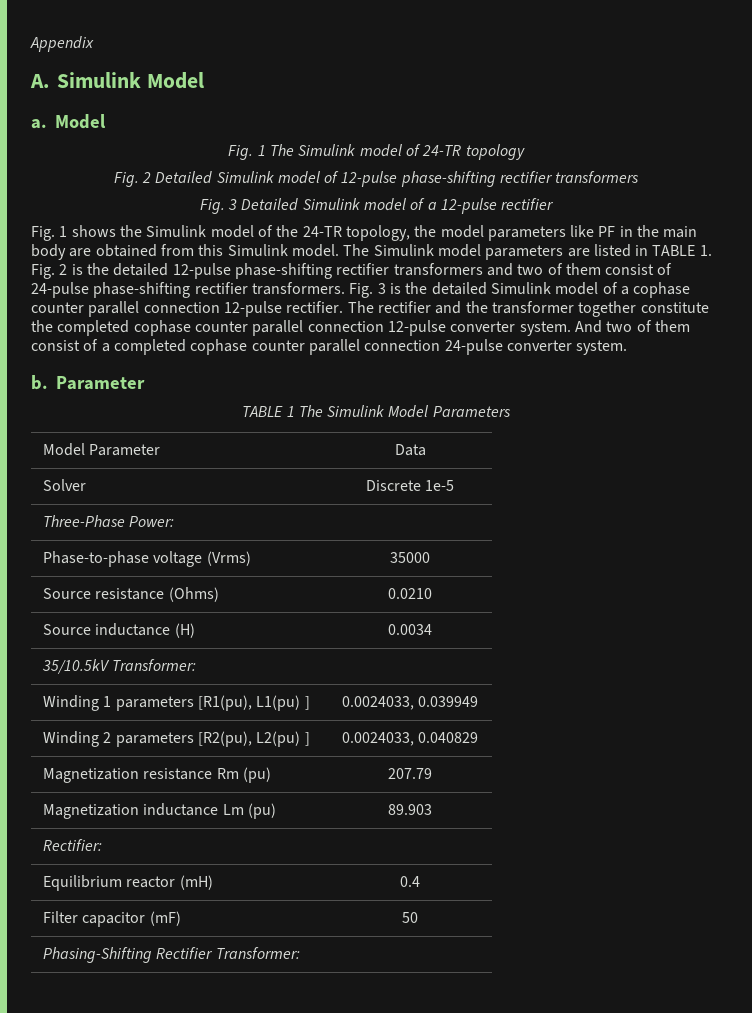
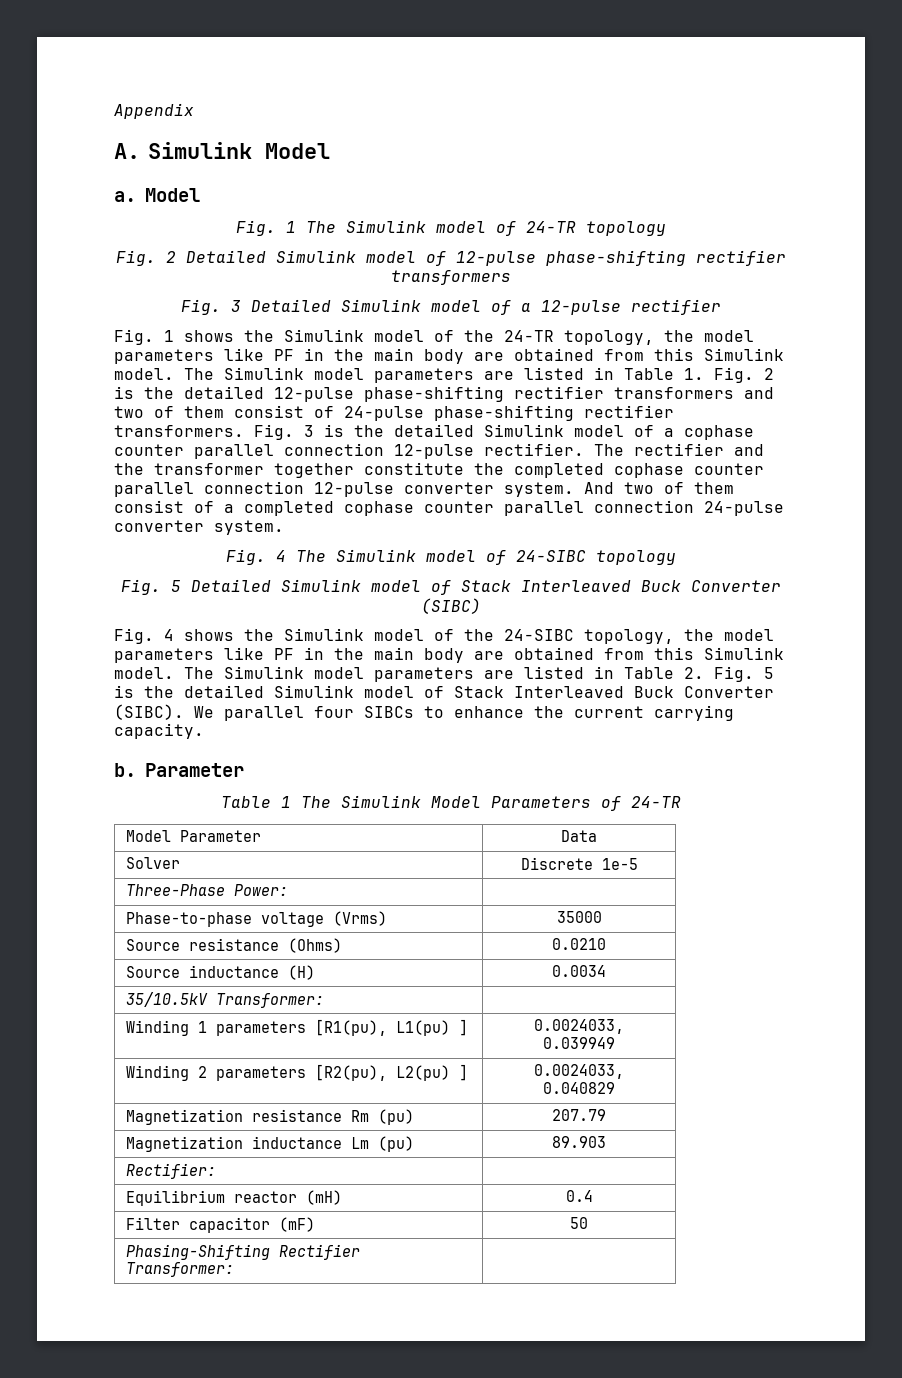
- The Simulink model parameters are listed in TABLE 1. Fig. 2 is the detailed 12-pulse phase-shifting rectifier transformers and two of them consist of 24-pulse phase-shifting rectifier transformers.
+ The Simulink model parameters are listed in Table 1. Fig. 2 is the detailed 12-pulse phase-shifting rectifier transformers and two of them consist of 24-pulse phase-shifting rectifier transformers.
+ Fig. 4 The Simulink model of 24-SIBC topology
+ Fig. 5 Detailed Simulink model of Stack Interleaved Buck Converter (SIBC)
+ Fig. 4 shows the Simulink model of the 24-SIBC topology, the model parameters like PF in the main body are obtained from this Simulink model. The Simulink model parameters are listed in Table 2. Fig. 5 is the detailed Simulink model of Stack Interleaved Buck Converter (SIBC). We parallel four SIBCs to enhance the current carrying capacity.
- TABLE 1 The Simulink Model Parameters
+ Table 1 The Simulink Model Parameters of 24-TR

